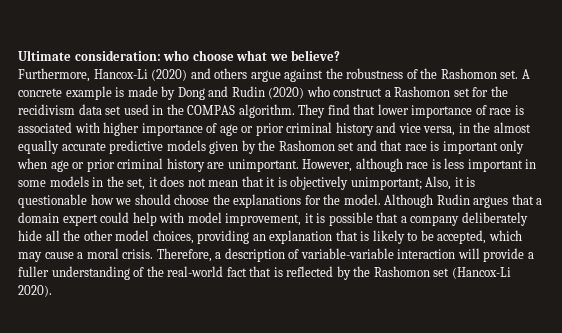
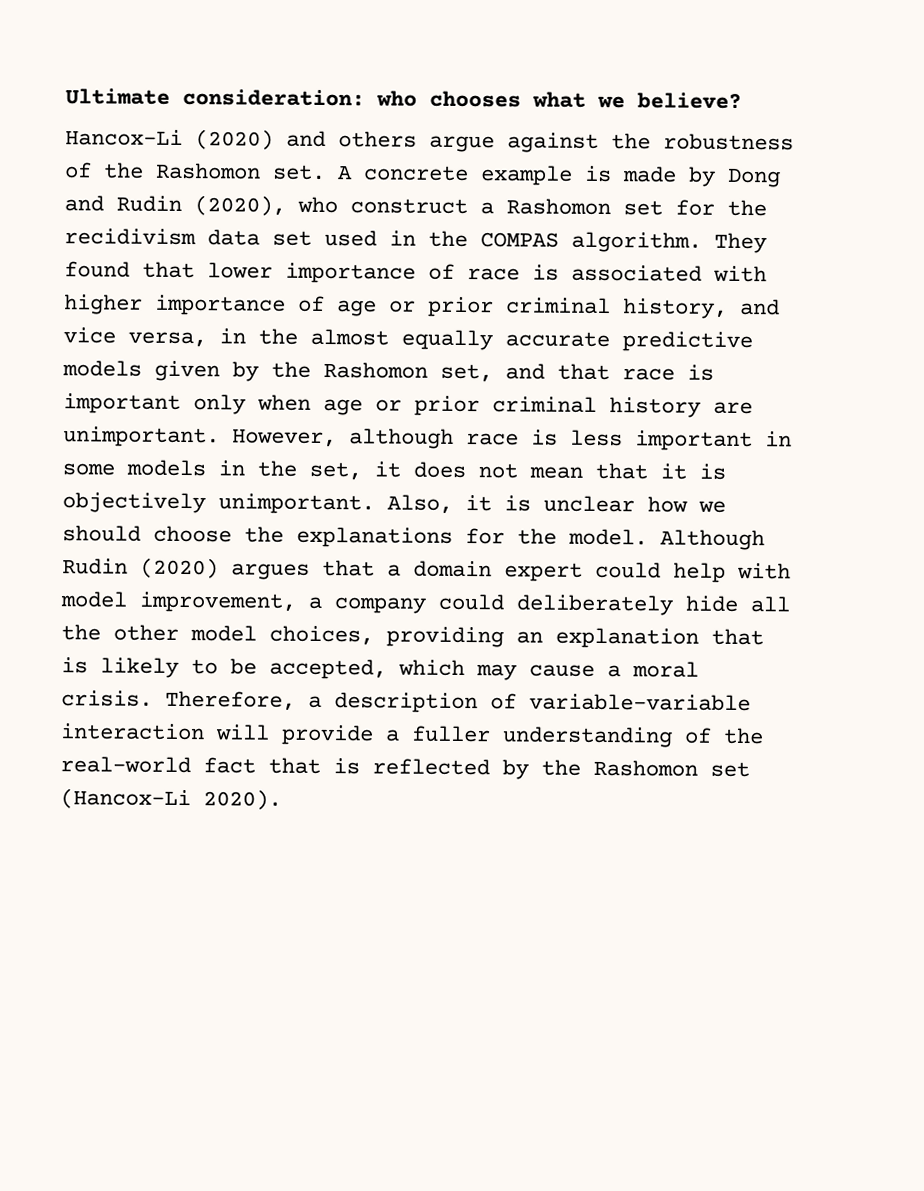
- Ultimate consideration: who choose what we believe?
+ Ultimate consideration: who chooses what we believe?
- Furthermore, Hancox-Li (2020) and others argue against the robustness of the Rashomon set.
+ Hancox-Li (2020) and others argue against the robustness of the Rashomon set.
- A concrete example is made by Dong and Rudin (2020) who construct a Rashomon set for the recidivism data set used in the COMPAS algorithm.
+ A concrete example is made by Dong and Rudin (2020), who construct a Rashomon set for the recidivism data set used in the COMPAS algorithm.
- They find that lower importance of race is associated with higher importance of age or prior criminal history and vice versa, in the almost equally accurate predictive models given by the Rashomon set and that race is important only when age or prior criminal history are unimportant.
+ They found that lower importance of race is associated with higher importance of age or prior criminal history, and vice versa, in the almost equally accurate predictive models given by the Rashomon set, and that race is important only when age or prior criminal history are unimportant.
- However, although race is less important in some models in the set, it does not mean that it is objectively unimportant; Also, it is questionable how we should choose the explanations for the model.
+ However, although race is less important in some models in the set, it does not mean that it is objectively unimportant. Also, it is unclear how we should choose the explanations for the model.
- Although Rudin argues that a domain expert could help with model improvement, it is possible that a company deliberately hide all the other model choices, providing an explanation that is likely to be accepted, which may cause a moral crisis.
+ Although Rudin (2020) argues that a domain expert could help with model improvement, a company could deliberately hide all the other model choices, providing an explanation that is likely to be accepted, which may cause a moral crisis.

